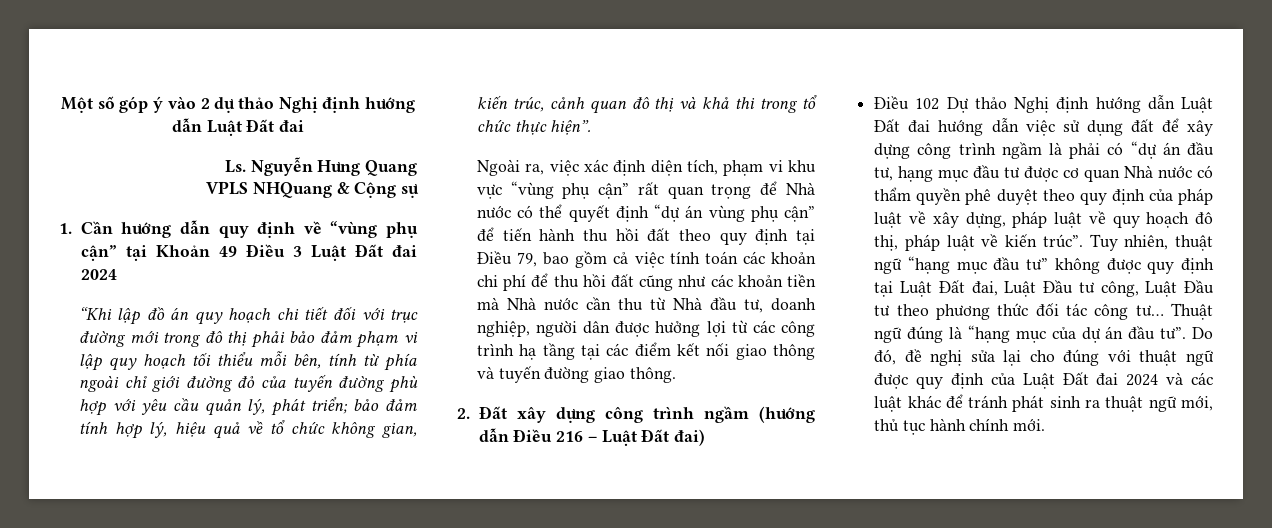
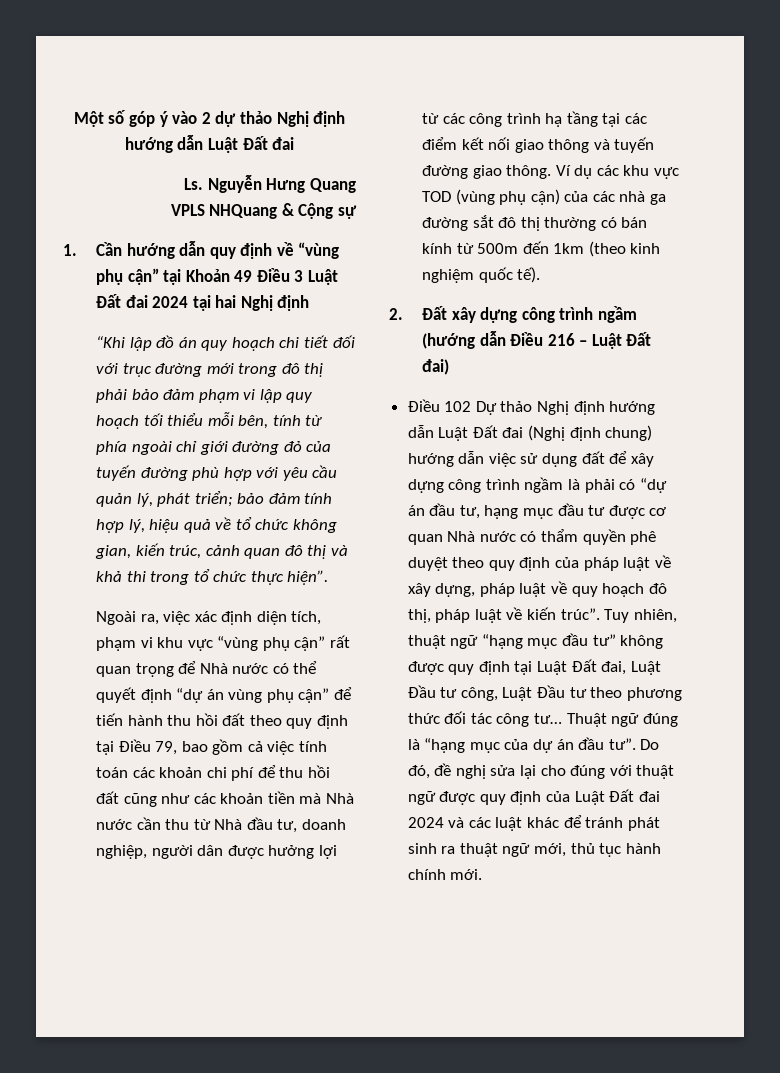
- 1. Cần hướng dẫn quy định về “vùng phụ cận” tại Khoản 49 Điều 3 Luật Đất đai 2024
+ 1. Cần hướng dẫn quy định về “vùng phụ cận” tại Khoản 49 Điều 3 Luật Đất đai 2024 tại hai Nghị định
+ Ví dụ các khu vực TOD (vùng phụ cận) của các nhà ga đường sắt đô thị thường có bán kính từ 500m đến 1km (theo kinh nghiệm quốc tế).
- Điều 102 Dự thảo Nghị định hướng dẫn Luật Đất đai hướng dẫn việc sử dụng đất để xây dựng công trình ngầm là phải có “dự án đầu tư, hạng mục đầu tư được cơ quan Nhà nước có thẩm quyền phê duyệt theo quy định của pháp luật về xây dựng, pháp luật về quy hoạch đô thị, pháp luật về kiến trúc”.
+ Điều 102 Dự thảo Nghị định hướng dẫn Luật Đất đai (Nghị định chung) hướng dẫn việc sử dụng đất để xây dựng công trình ngầm là phải có “dự án đầu tư, hạng mục đầu tư được cơ quan Nhà nước có thẩm quyền phê duyệt theo quy định của pháp luật về xây dựng, pháp luật về quy hoạch đô thị, pháp luật về kiến trúc”.

